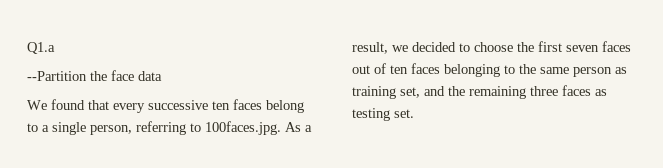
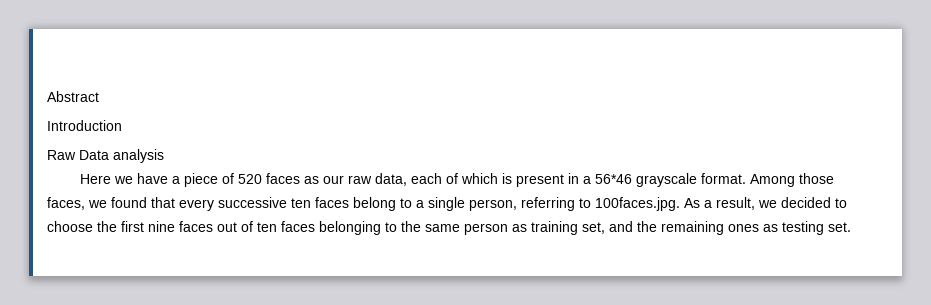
- Q1.a
- --Partition the face data
- We found that every successive ten faces belong to a single person, referring to 100faces.jpg. As a result, we decided to choose the first seven faces out of ten faces belonging to the same person as training set, and the remaining three faces as testing set.
+ Abstract
+ Introduction
+ Raw Data analysis
+ Here we have a piece of 520 faces as our raw data, each of which is present in a 56*46 grayscale format. Among those faces, we found that every successive ten faces belong to a single person, referring to 100faces.jpg. As a result, we decided to choose the first nine faces out of ten faces belonging to the same person as training set, and the remaining ones as testing set.

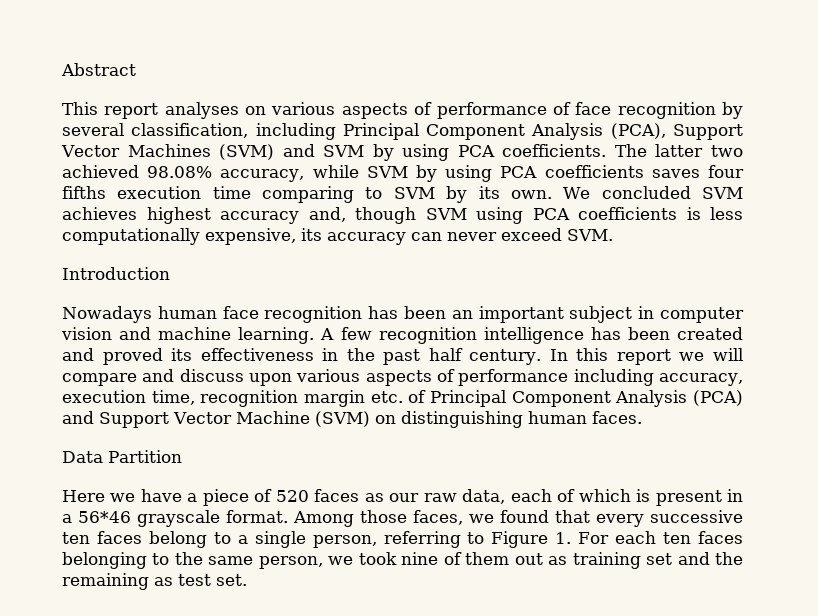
+ This report analyses on various aspects of performance of face recognition by several classification, including Principal Component Analysis (PCA), Support Vector Machines (SVM) and SVM by using PCA coefficients. The latter two achieved 98.08% accuracy, while SVM by using PCA coefficients saves four fifths execution time comparing to SVM by its own. We concluded SVM achieves highest accuracy and, though SVM using PCA coefficients is less computationally expensive, its accuracy can never exceed SVM.
  Introduction
- Raw Data analysis
+ Nowadays human face recognition has been an important subject in computer vision and machine learning. A few recognition intelligence has been created and proved its effectiveness in the past half century. In this report we will compare and discuss upon various aspects of performance including accuracy, execution time, recognition margin etc. of Principal Component Analysis (PCA) and Support Vector Machine (SVM) on distinguishing human faces.
+ Data Partition
- Among those faces, we found that every successive ten faces belong to a single person, referring to 100faces.jpg. As a result, we decided to choose the first nine faces out of ten faces belonging to the same person as training set, and the remaining ones as testing set.
+ Among those faces, we found that every successive ten faces belong to a single person, referring to Figure 1. For each ten faces belonging to the same person, we took nine of them out as training set and the remaining as test set.

